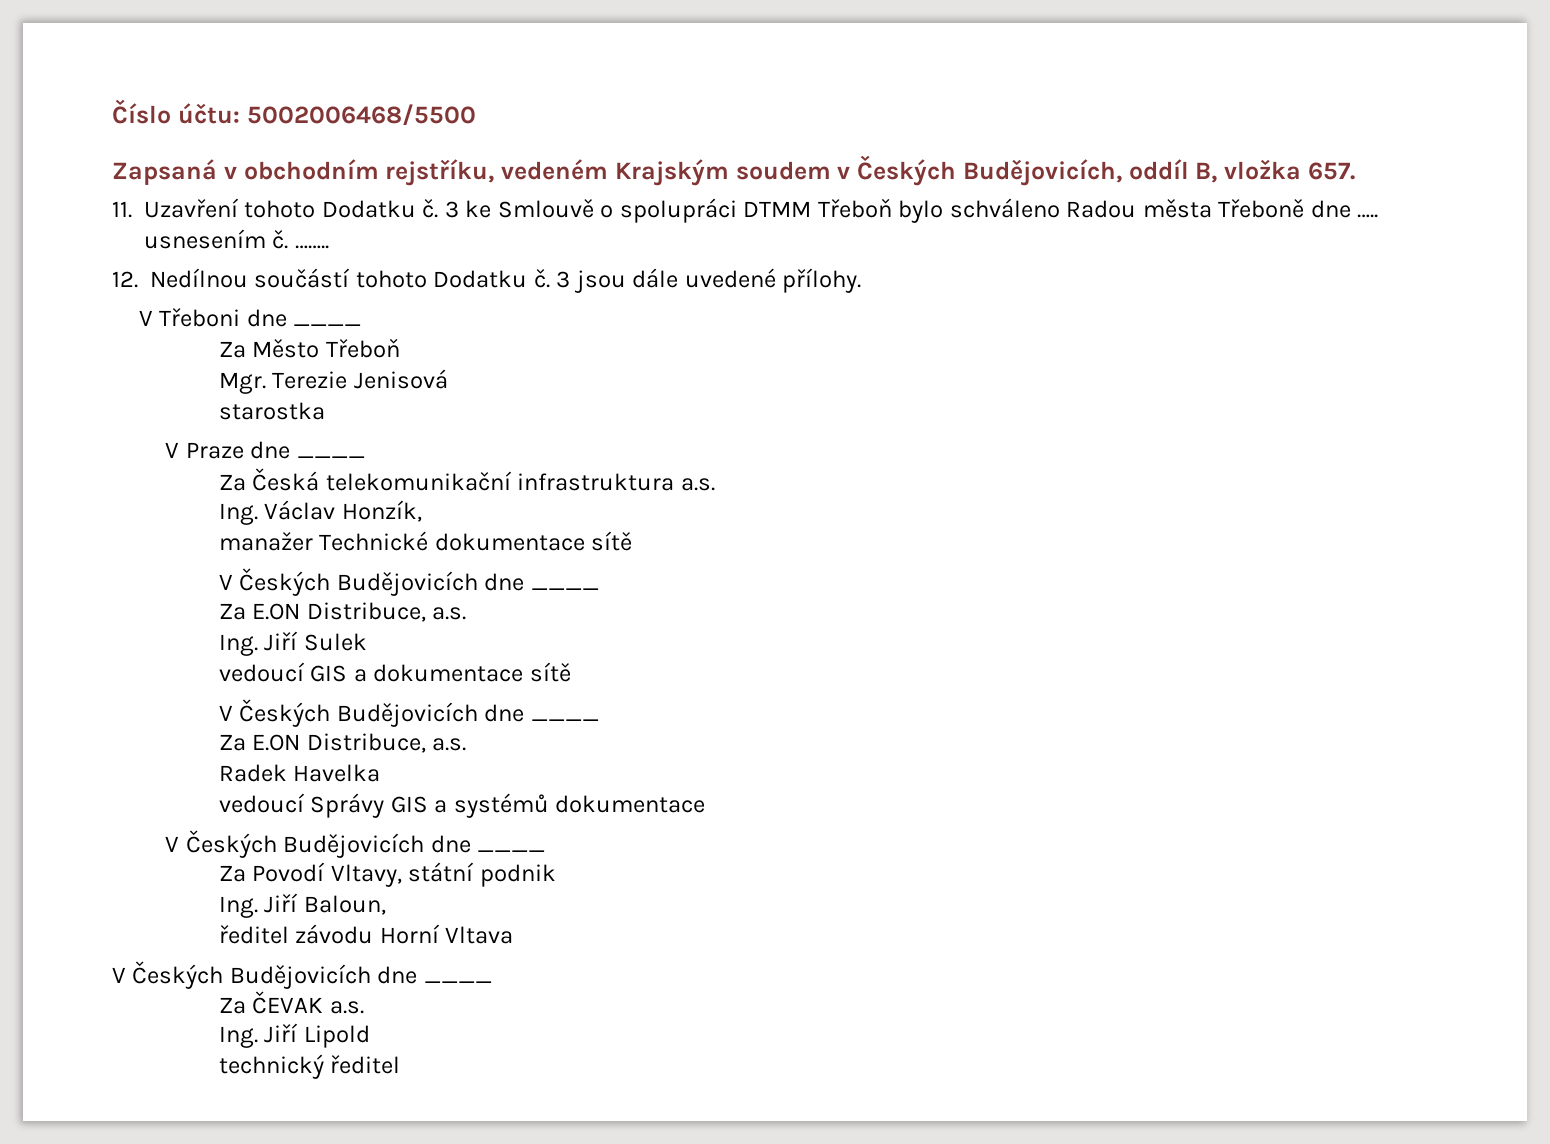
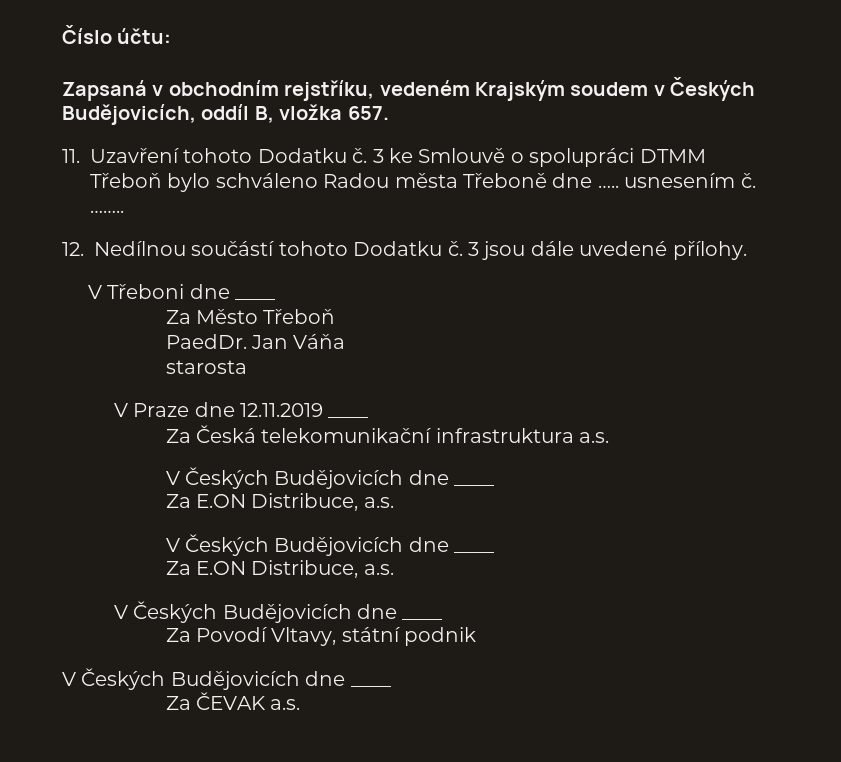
- Číslo účtu: 5002006468/5500
+ Číslo účtu:
- Mgr. Terezie Jenisová
- starostka
+ PaedDr. Jan Váňa
+ starosta
- V Praze dne ____
+ V Praze dne 12.11.2019 ____
  Za Česká telekomunikační infrastruktura a.s.
- Ing. Václav Honzík,
- manažer Technické dokumentace sítě
  V Českých Budějovicích dne ____
  Za E.ON Distribuce, a.s.
- Ing. Jiří Sulek
- vedoucí GIS a dokumentace sítě
  V Českých Budějovicích dne ____
  Za E.ON Distribuce, a.s.
- Radek Havelka
- vedoucí Správy GIS a systémů dokumentace
- Ing. Jiří Baloun,
- ředitel závodu Horní Vltava
- Ing. Jiří Lipold
- technický ředitel

